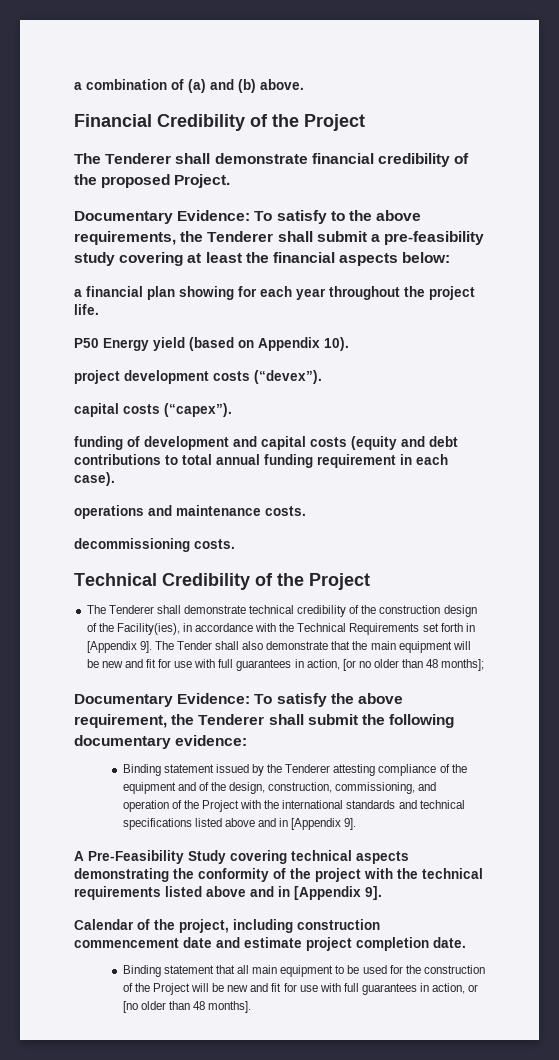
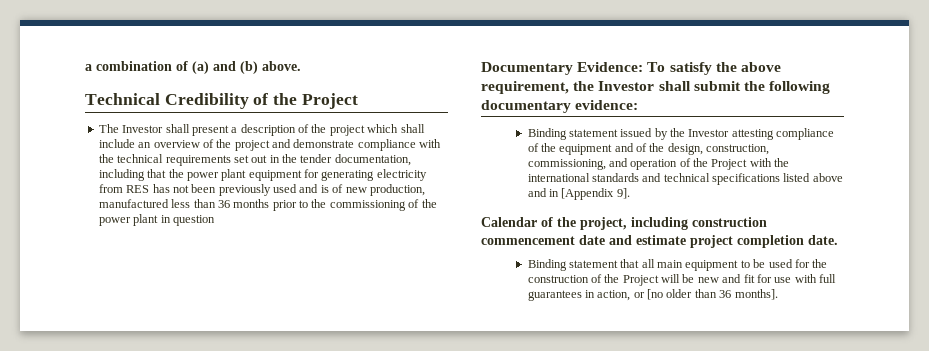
- Financial Credibility of the Project
- The Tenderer shall demonstrate financial credibility of the proposed Project.
- Documentary Evidence: To satisfy to the above requirements, the Tenderer shall submit a pre-feasibility study covering at least the financial aspects below:
- a financial plan showing for each year throughout the project life.
- P50 Energy yield (based on Appendix 10).
- project development costs (“devex”).
- capital costs (“capex”).
- funding of development and capital costs (equity and debt contributions to total annual funding requirement in each case).
- operations and maintenance costs.
- decommissioning costs.
- The Tenderer shall demonstrate technical credibility of the construction design of the Facility(ies), in accordance with the Technical Requirements set forth in [Appendix 9]. The Tender shall also demonstrate that the main equipment will be new and fit for use with full guarantees in action, [or no older than 48 months];
+ The Investor shall present a description of the project which shall include an overview of the project and demonstrate compliance with the technical requirements set out in the tender documentation, including that the power plant equipment for generating electricity from RES has not been previously used and is of new production, manufactured less than 36 months prior to the commissioning of the power plant in question
- Documentary Evidence: To satisfy the above requirement, the Tenderer shall submit the following documentary evidence:
+ Documentary Evidence: To satisfy the above requirement, the Investor shall submit the following documentary evidence:
- Binding statement issued by the Tenderer attesting compliance of the equipment and of the design, construction, commissioning, and operation of the Project with the international standards and technical specifications listed above and in [Appendix 9].
+ Binding statement issued by the Investor attesting compliance of the equipment and of the design, construction, commissioning, and operation of the Project with the international standards and technical specifications listed above and in [Appendix 9].
- A Pre-Feasibility Study covering technical aspects demonstrating the conformity of the project with the technical requirements listed above and in [Appendix 9].
- Binding statement that all main equipment to be used for the construction of the Project will be new and fit for use with full guarantees in action, or [no older than 48 months].
+ Binding statement that all main equipment to be used for the construction of the Project will be new and fit for use with full guarantees in action, or [no older than 36 months].

